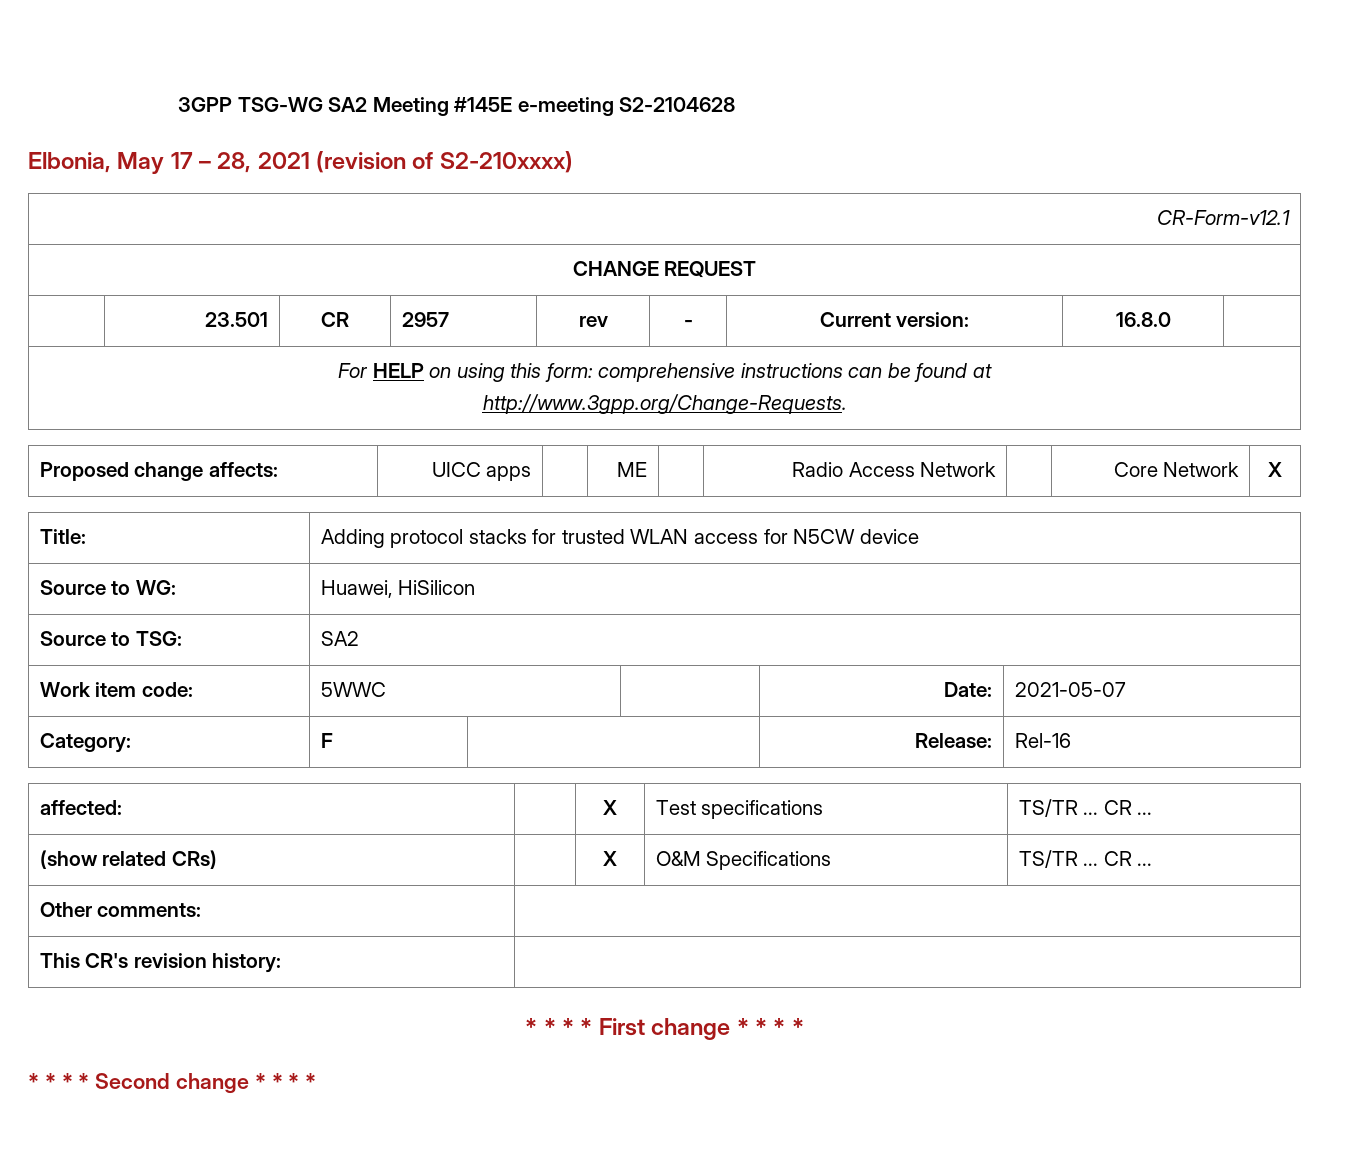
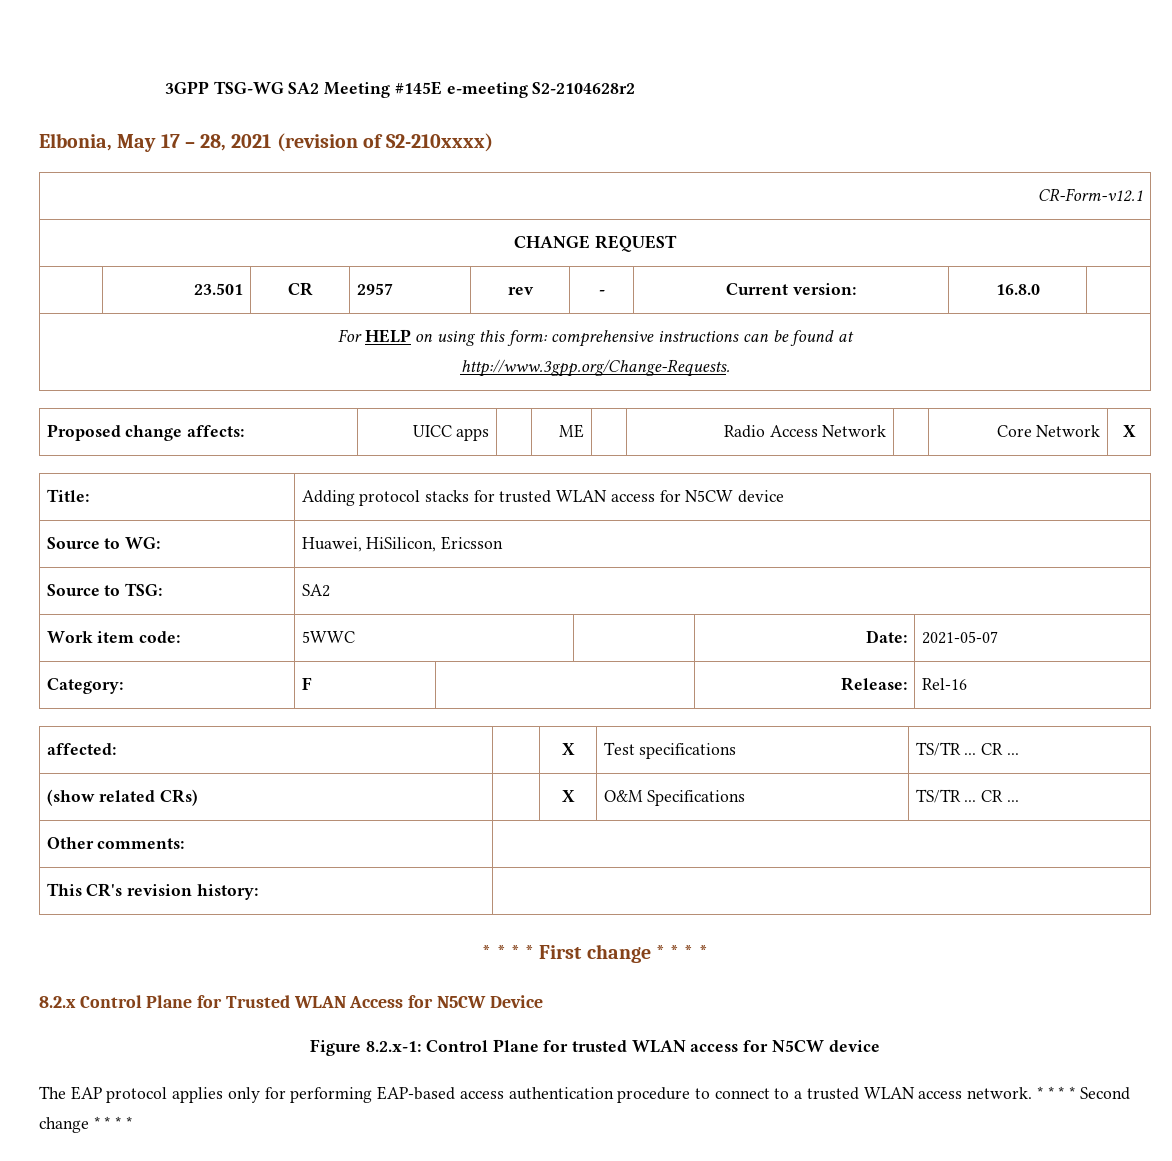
- 3GPP TSG-WG SA2 Meeting #145E e-meeting S2-2104628
+ 3GPP TSG-WG SA2 Meeting #145E e-meeting S2-2104628r2
- Source to WG: | Huawei, HiSilicon
+ Source to WG: | Huawei, HiSilicon, Ericsson
+ 8.2.x Control Plane for Trusted WLAN Access for N5CW Device
+ Figure 8.2.x-1: Control Plane for trusted WLAN access for N5CW device
+ The EAP protocol applies only for performing EAP-based access authentication procedure to connect to a trusted WLAN access network.

